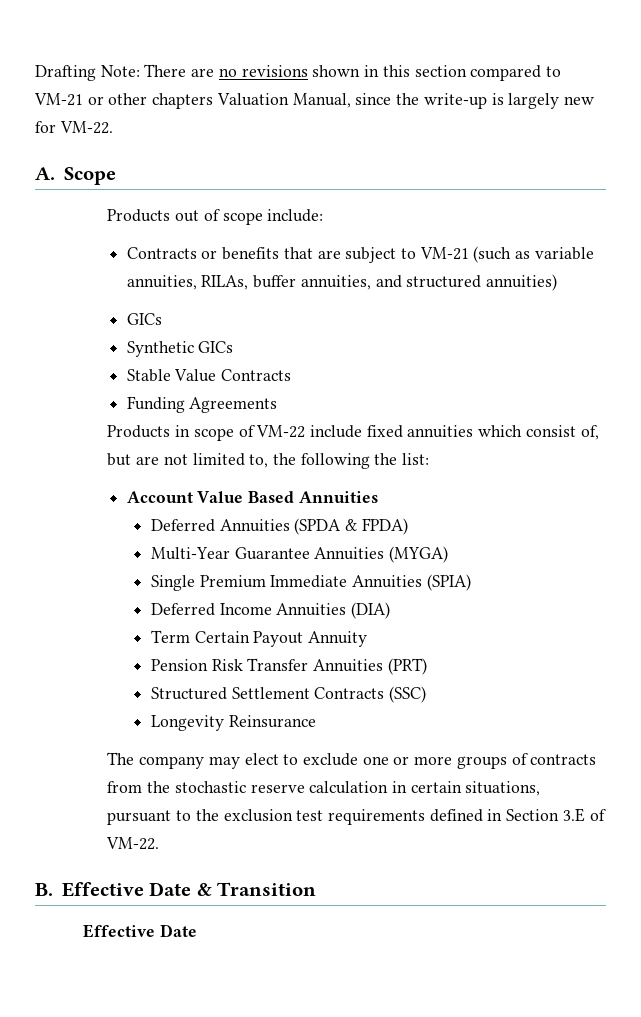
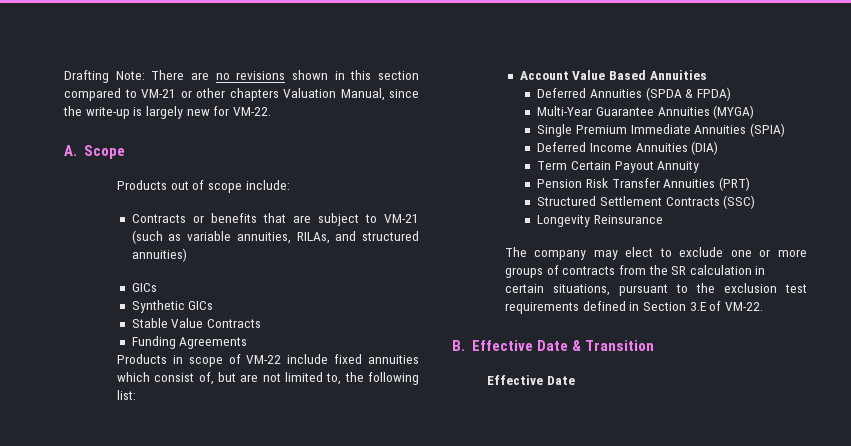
- Contracts or benefits that are subject to VM-21 (such as variable annuities, RILAs, buffer annuities, and structured annuities)
+ Contracts or benefits that are subject to VM-21 (such as variable annuities, RILAs, and structured annuities)
- Products in scope of VM-22 include fixed annuities which consist of, but are not limited to, the following the list:
+ Products in scope of VM-22 include fixed annuities which consist of, but are not limited to, the following list:
- The company may elect to exclude one or more groups of contracts from the stochastic reserve calculation in certain situations, pursuant to the exclusion test requirements defined in Section 3.E of VM-22.
+ The company may elect to exclude one or more groups of contracts from the SR calculation in certain situations, pursuant to the exclusion test requirements defined in Section 3.E of VM-22.

